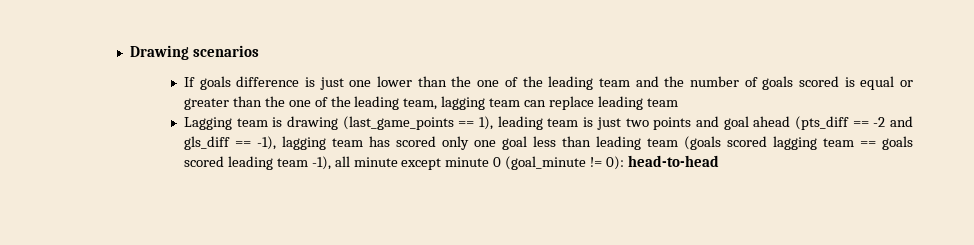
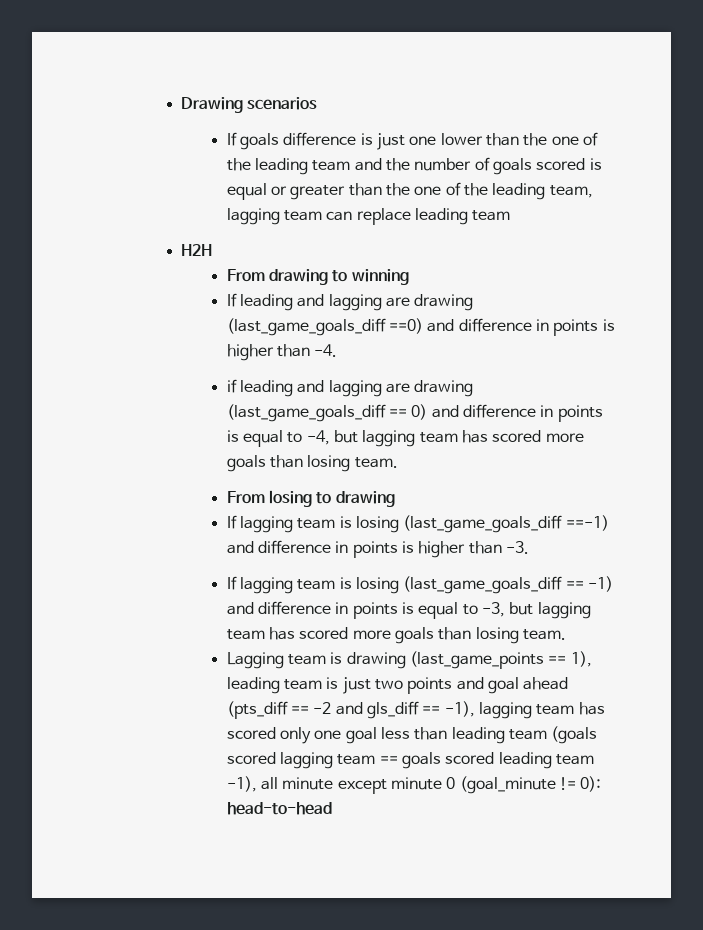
+ H2H
+ From drawing to winning
+ If leading and lagging are drawing (last_game_goals_diff ==0) and difference in points is higher than -4.
+ if leading and lagging are drawing (last_game_goals_diff == 0) and difference in points is equal to -4, but lagging team has scored more goals than losing team.
+ From losing to drawing
+ If lagging team is losing (last_game_goals_diff ==-1) and difference in points is higher than -3.
+ If lagging team is losing (last_game_goals_diff == -1) and difference in points is equal to -3, but lagging team has scored more goals than losing team.

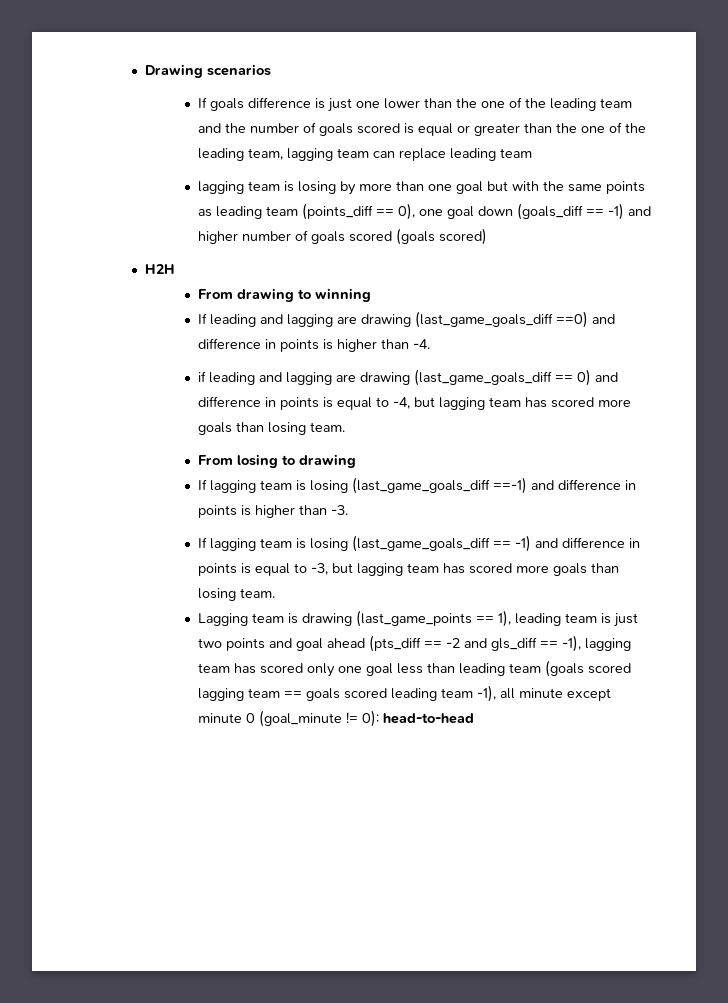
+ lagging team is losing by more than one goal but with the same points as leading team (points_diff == 0), one goal down (goals_diff == -1) and higher number of goals scored (goals scored)

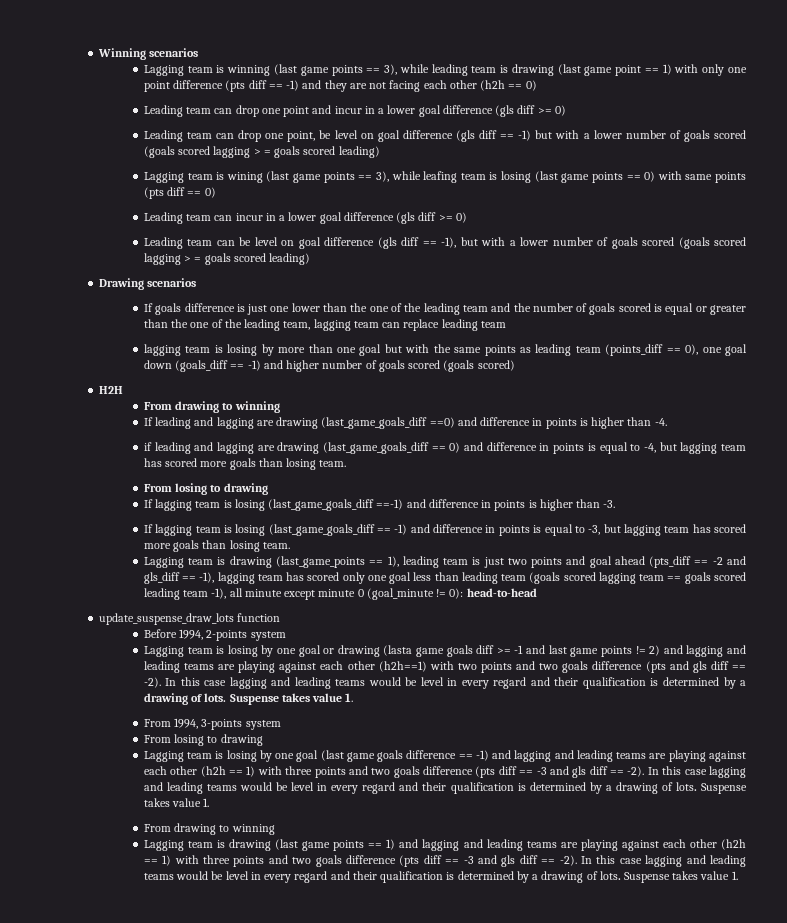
+ Winning scenarios
+ Lagging team is winning (last game points == 3), while leading team is drawing (last game point == 1) with only one point difference (pts diff == -1) and they are not facing each other (h2h == 0)
+ Leading team can drop one point and incur in a lower goal difference (gls diff >= 0)
+ Leading team can drop one point, be level on goal difference (gls diff == -1) but with a lower number of goals scored (goals scored lagging > = goals scored leading)
+ Lagging team is wining (last game points == 3), while leafing team is losing (last game points == 0) with same points (pts diff == 0)
+ Leading team can incur in a lower goal difference (gls diff >= 0)
+ Leading team can be level on goal difference (gls diff == -1), but with a lower number of goals scored (goals scored lagging > = goals scored leading)
+ update_suspense_draw_lots function
+ Before 1994, 2-points system
+ Lagging team is losing by one goal or drawing (lasta game goals diff >= -1 and last game points != 2) and lagging and leading teams are playing against each other (h2h==1) with two points and two goals difference (pts and gls diff == -2). In this case lagging and leading teams would be level in every regard and their qualification is determined by a drawing of lots. Suspense takes value 1.
+ From 1994, 3-points system
+ From losing to drawing
+ Lagging team is losing by one goal (last game goals difference == -1) and lagging and leading teams are playing against each other (h2h == 1) with three points and two goals difference (pts diff == -3 and gls diff == -2). In this case lagging and leading teams would be level in every regard and their qualification is determined by a drawing of lots. Suspense takes value 1.
+ From drawing to winning
+ Lagging team is drawing (last game points == 1) and lagging and leading teams are playing against each other (h2h == 1) with three points and two goals difference (pts diff == -3 and gls diff == -2). In this case lagging and leading teams would be level in every regard and their qualification is determined by a drawing of lots. Suspense takes value 1.

